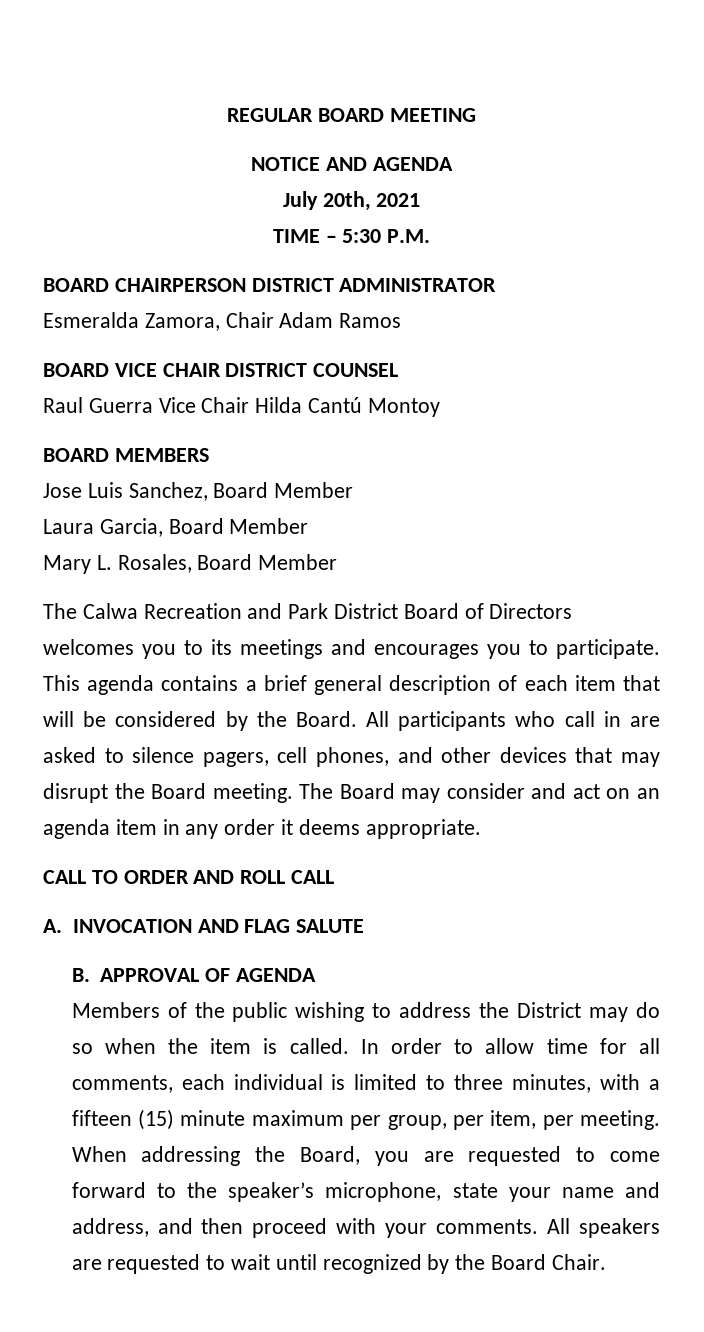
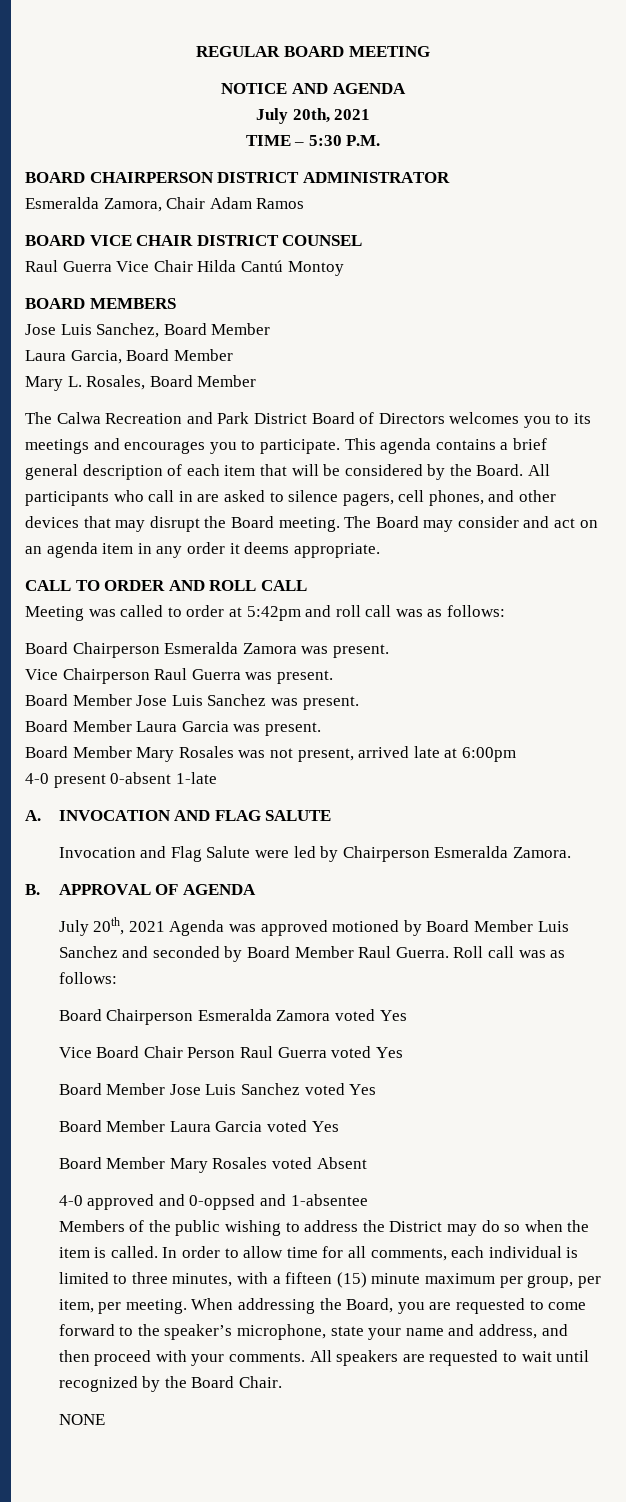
+ Meeting was called to order at 5:42pm and roll call was as follows:
+ Board Chairperson Esmeralda Zamora was present.
+ Vice Chairperson Raul Guerra was present.
+ Board Member Jose Luis Sanchez was present.
+ Board Member Laura Garcia was present.
+ Board Member Mary Rosales was not present, arrived late at 6:00pm
+ 4-0 present 0-absent 1-late
+ Invocation and Flag Salute were led by Chairperson Esmeralda Zamora.
  B. APPROVAL OF AGENDA
+ July 20th, 2021 Agenda was approved motioned by Board Member Luis Sanchez and seconded by Board Member Raul Guerra. Roll call was as follows:
+ Board Chairperson Esmeralda Zamora voted Yes
+ Vice Board Chair Person Raul Guerra voted Yes
+ Board Member Jose Luis Sanchez voted Yes
+ Board Member Laura Garcia voted Yes
+ Board Member Mary Rosales voted Absent
+ 4-0 approved and 0-oppsed and 1-absentee
+ NONE

